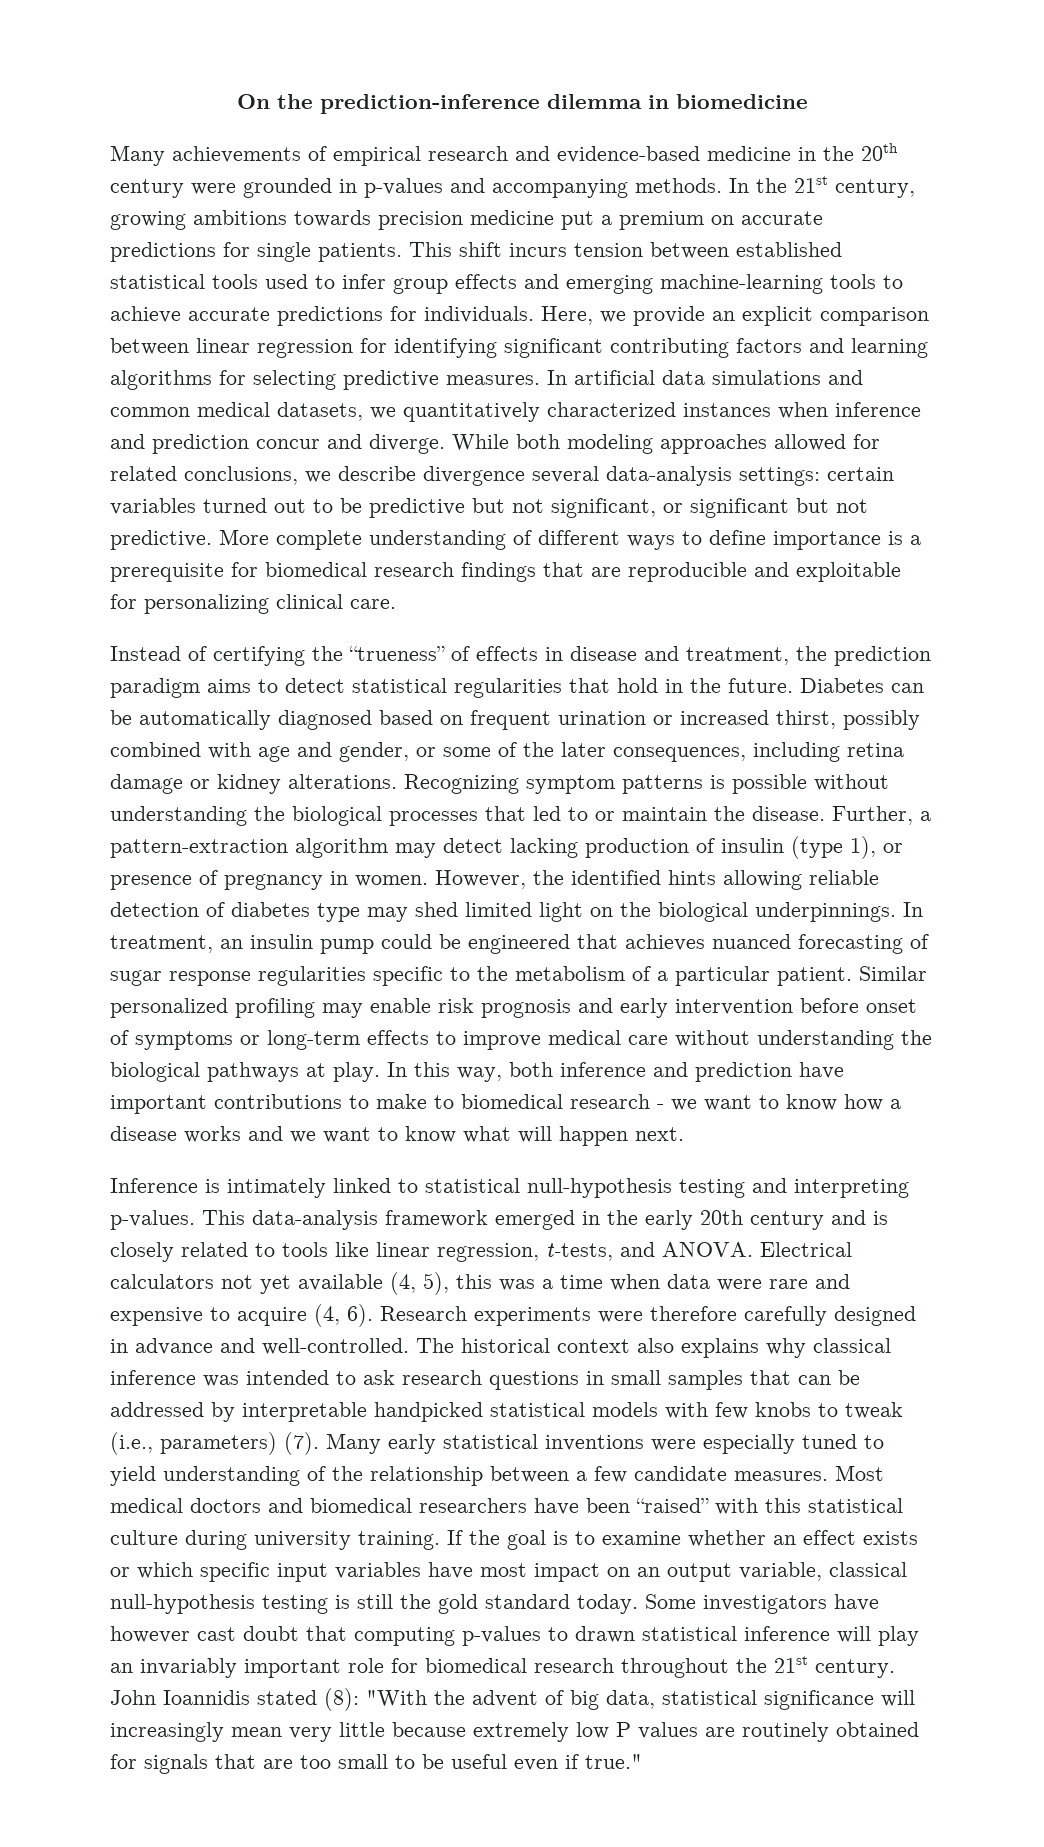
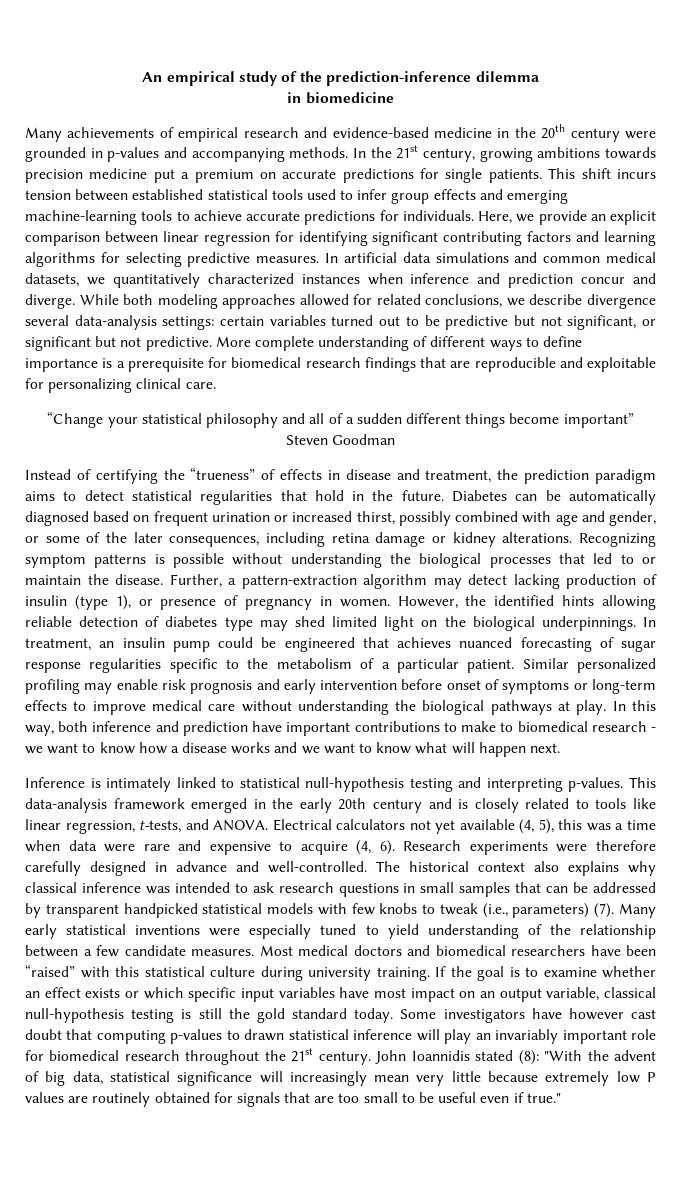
- On the prediction-inference dilemma in biomedicine
+ An empirical study of the prediction-inference dilemma
+ in biomedicine
+ “Change your statistical philosophy and all of a sudden different things become important” Steven Goodman
- The historical context also explains why classical inference was intended to ask research questions in small samples that can be addressed by interpretable handpicked statistical models with few knobs to tweak (i.e., parameters) (7).
+ The historical context also explains why classical inference was intended to ask research questions in small samples that can be addressed by transparent handpicked statistical models with few knobs to tweak (i.e., parameters) (7).

